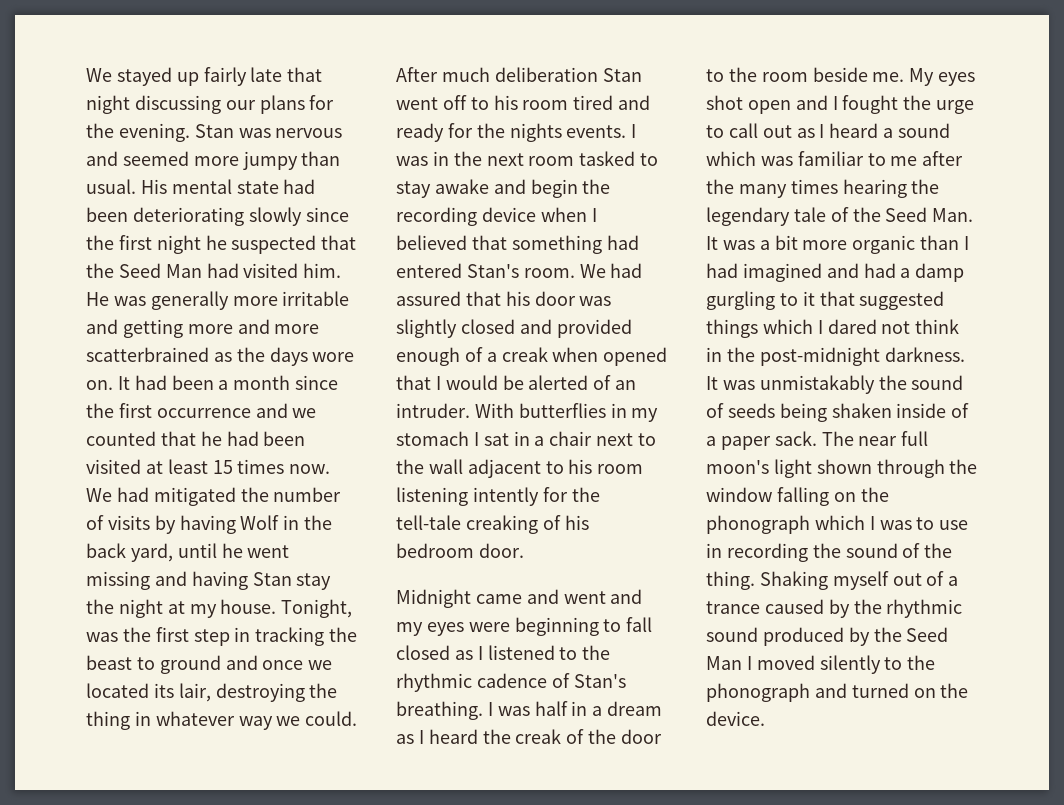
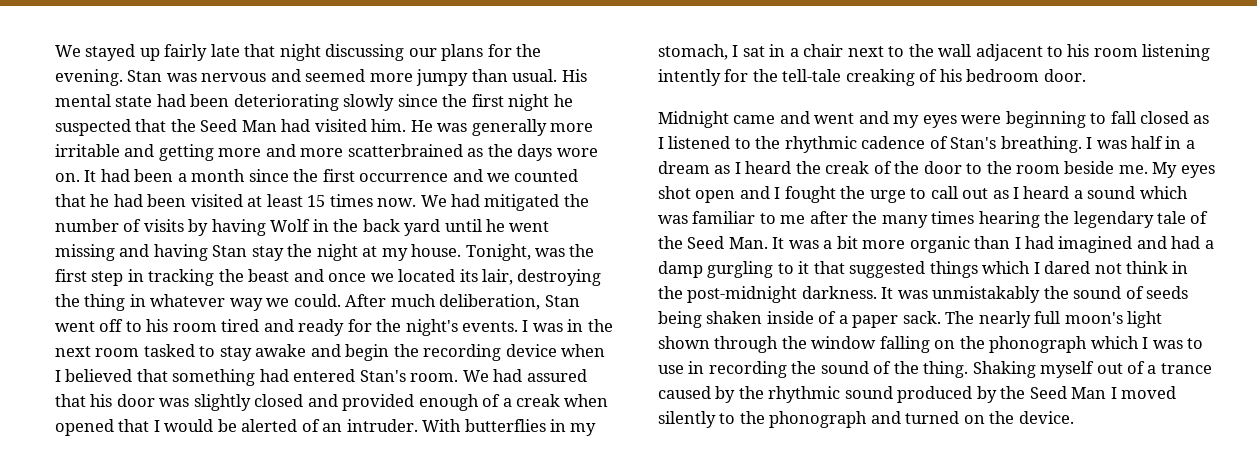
- We had mitigated the number of visits by having Wolf in the back yard, until he went missing and having Stan stay the night at my house.
+ We had mitigated the number of visits by having Wolf in the back yard until he went missing and having Stan stay the night at my house.
- Tonight, was the first step in tracking the beast to ground and once we located its lair, destroying the thing in whatever way we could.
+ Tonight, was the first step in tracking the beast and once we located its lair, destroying the thing in whatever way we could.
- After much deliberation Stan went off to his room tired and ready for the nights events.
+ After much deliberation, Stan went off to his room tired and ready for the night's events.
- With butterflies in my stomach I sat in a chair next to the wall adjacent to his room listening intently for the tell-tale creaking of his bedroom door.
+ With butterflies in my stomach, I sat in a chair next to the wall adjacent to his room listening intently for the tell-tale creaking of his bedroom door.
- The near full moon's light shown through the window falling on the phonograph which I was to use in recording the sound of the thing.
+ The nearly full moon's light shown through the window falling on the phonograph which I was to use in recording the sound of the thing.

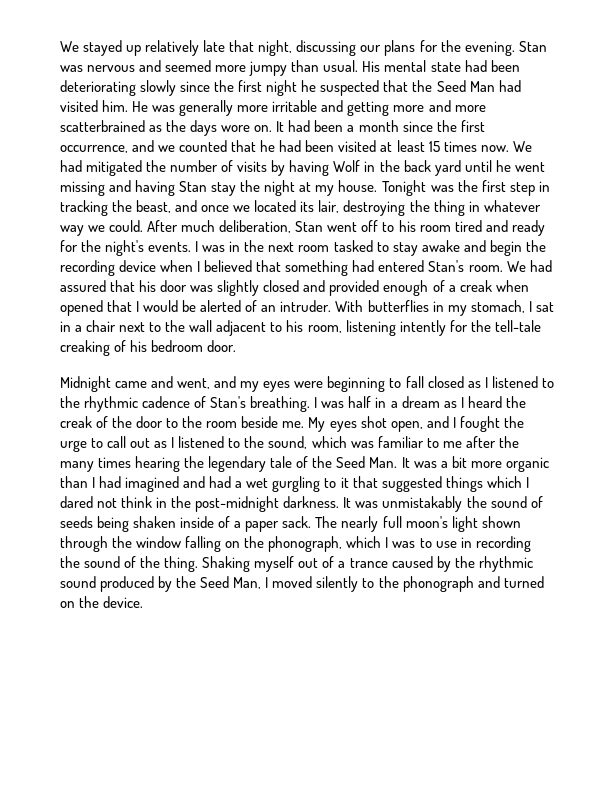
- We stayed up fairly late that night discussing our plans for the evening.
+ We stayed up relatively late that night, discussing our plans for the evening.
- It had been a month since the first occurrence and we counted that he had been visited at least 15 times now.
+ It had been a month since the first occurrence, and we counted that he had been visited at least 15 times now.
- Tonight, was the first step in tracking the beast and once we located its lair, destroying the thing in whatever way we could.
+ Tonight was the first step in tracking the beast, and once we located its lair, destroying the thing in whatever way we could.
- With butterflies in my stomach, I sat in a chair next to the wall adjacent to his room listening intently for the tell-tale creaking of his bedroom door.
+ With butterflies in my stomach, I sat in a chair next to the wall adjacent to his room, listening intently for the tell-tale creaking of his bedroom door.
- Midnight came and went and my eyes were beginning to fall closed as I listened to the rhythmic cadence of Stan's breathing.
+ Midnight came and went, and my eyes were beginning to fall closed as I listened to the rhythmic cadence of Stan's breathing.
- My eyes shot open and I fought the urge to call out as I heard a sound which was familiar to me after the many times hearing the legendary tale of the Seed Man. It was a bit more organic than I had imagined and had a damp gurgling to it that suggested things which I dared not think in the post-midnight darkness.
+ My eyes shot open, and I fought the urge to call out as I listened to the sound, which was familiar to me after the many times hearing the legendary tale of the Seed Man. It was a bit more organic than I had imagined and had a wet gurgling to it that suggested things which I dared not think in the post-midnight darkness.
- The nearly full moon's light shown through the window falling on the phonograph which I was to use in recording the sound of the thing.
+ The nearly full moon's light shown through the window falling on the phonograph, which I was to use in recording the sound of the thing.
- Shaking myself out of a trance caused by the rhythmic sound produced by the Seed Man I moved silently to the phonograph and turned on the device.
+ Shaking myself out of a trance caused by the rhythmic sound produced by the Seed Man, I moved silently to the phonograph and turned on the device.

